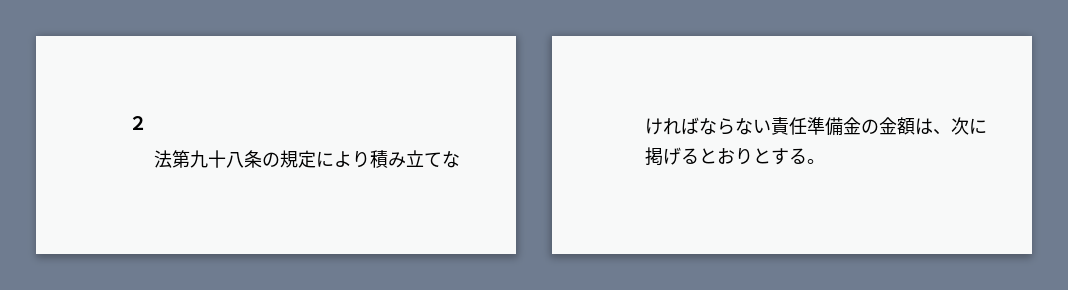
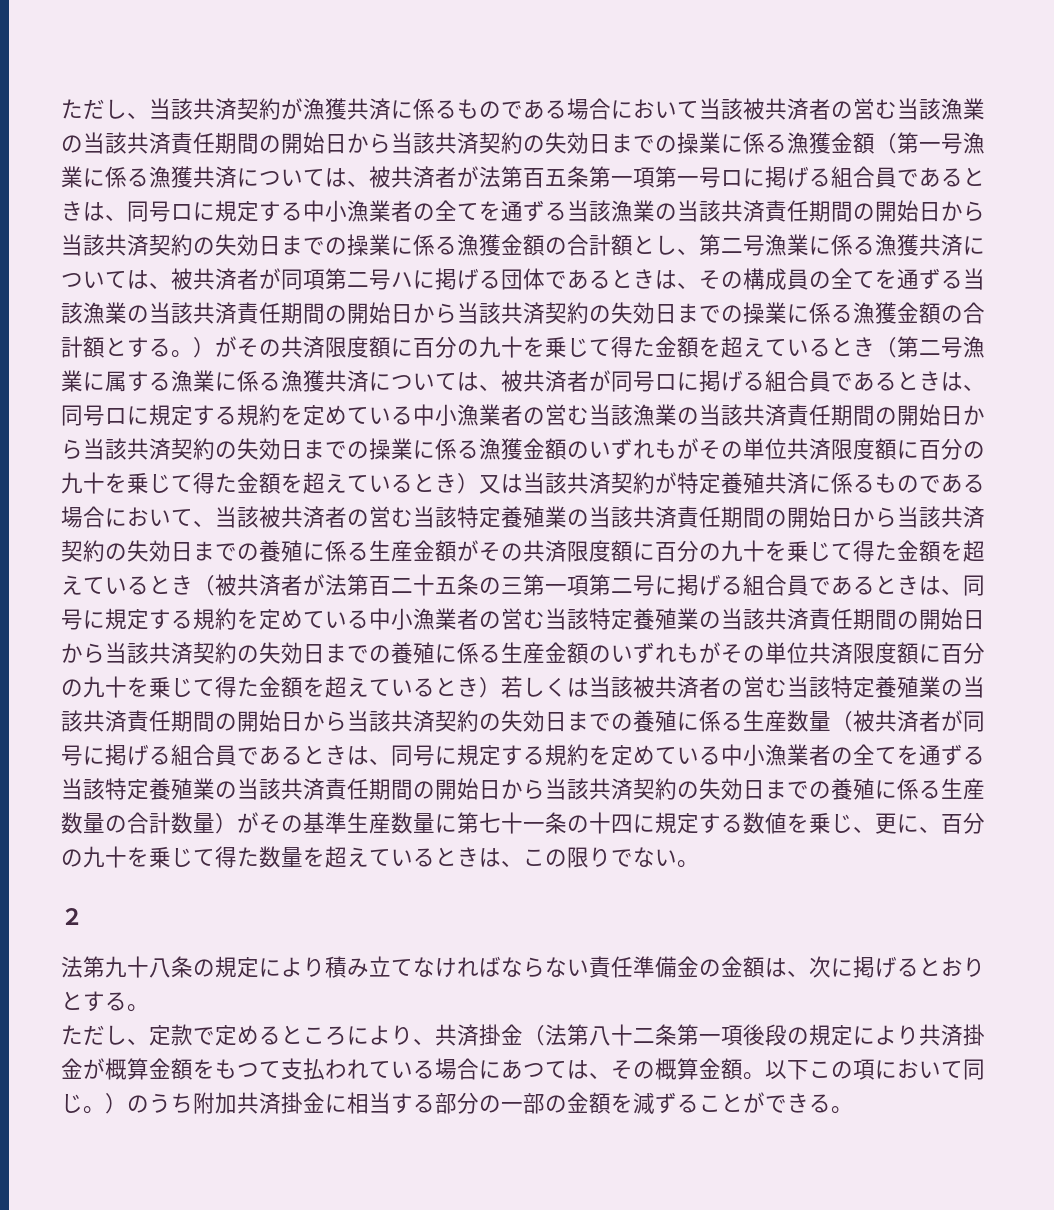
+ ただし、当該共済契約が漁獲共済に係るものである場合において当該被共済者の営む当該漁業の当該共済責任期間の開始日から当該共済契約の失効日までの操業に係る漁獲金額（第一号漁業に係る漁獲共済については、被共済者が法第百五条第一項第一号ロに掲げる組合員であるときは、同号ロに規定する中小漁業者の全てを通ずる当該漁業の当該共済責任期間の開始日から当該共済契約の失効日までの操業に係る漁獲金額の合計額とし、第二号漁業に係る漁獲共済については、被共済者が同項第二号ハに掲げる団体であるときは、その構成員の全てを通ずる当該漁業の当該共済責任期間の開始日から当該共済契約の失効日までの操業に係る漁獲金額の合計額とする。）がその共済限度額に百分の九十を乗じて得た金額を超えているとき（第二号漁業に属する漁業に係る漁獲共済については、被共済者が同号ロに掲げる組合員であるときは、同号ロに規定する規約を定めている中小漁業者の営む当該漁業の当該共済責任期間の開始日から当該共済契約の失効日までの操業に係る漁獲金額のいずれもがその単位共済限度額に百分の九十を乗じて得た金額を超えているとき）又は当該共済契約が特定養殖共済に係るものである場合において、当該被共済者の営む当該特定養殖業の当該共済責任期間の開始日から当該共済契約の失効日までの養殖に係る生産金額がその共済限度額に百分の九十を乗じて得た金額を超えているとき（被共済者が法第百二十五条の三第一項第二号に掲げる組合員であるときは、同号に規定する規約を定めている中小漁業者の営む当該特定養殖業の当該共済責任期間の開始日から当該共済契約の失効日までの養殖に係る生産金額のいずれもがその単位共済限度額に百分の九十を乗じて得た金額を超えているとき）若しくは当該被共済者の営む当該特定養殖業の当該共済責任期間の開始日から当該共済契約の失効日までの養殖に係る生産数量（被共済者が同号に掲げる組合員であるときは、同号に規定する規約を定めている中小漁業者の全てを通ずる当該特定養殖業の当該共済責任期間の開始日から当該共済契約の失効日までの養殖に係る生産数量の合計数量）がその基準生産数量に第七十一条の十四に規定する数値を乗じ、更に、百分の九十を乗じて得た数量を超えているときは、この限りでない。
+ ただし、定款で定めるところにより、共済掛金（法第八十二条第一項後段の規定により共済掛金が概算金額をもつて支払われている場合にあつては、その概算金額。以下この項において同じ。）のうち附加共済掛金に相当する部分の一部の金額を減ずることができる。

